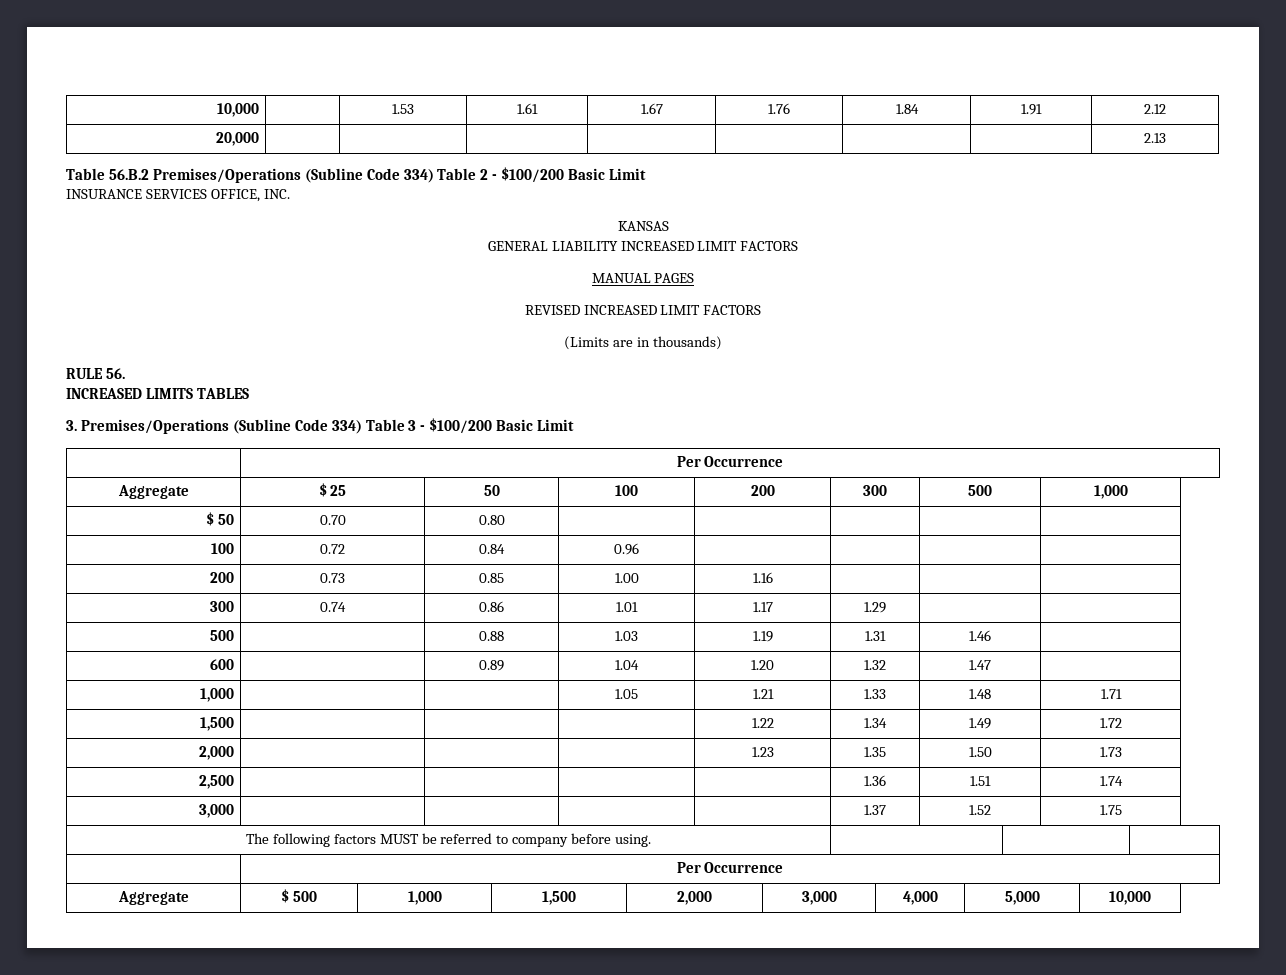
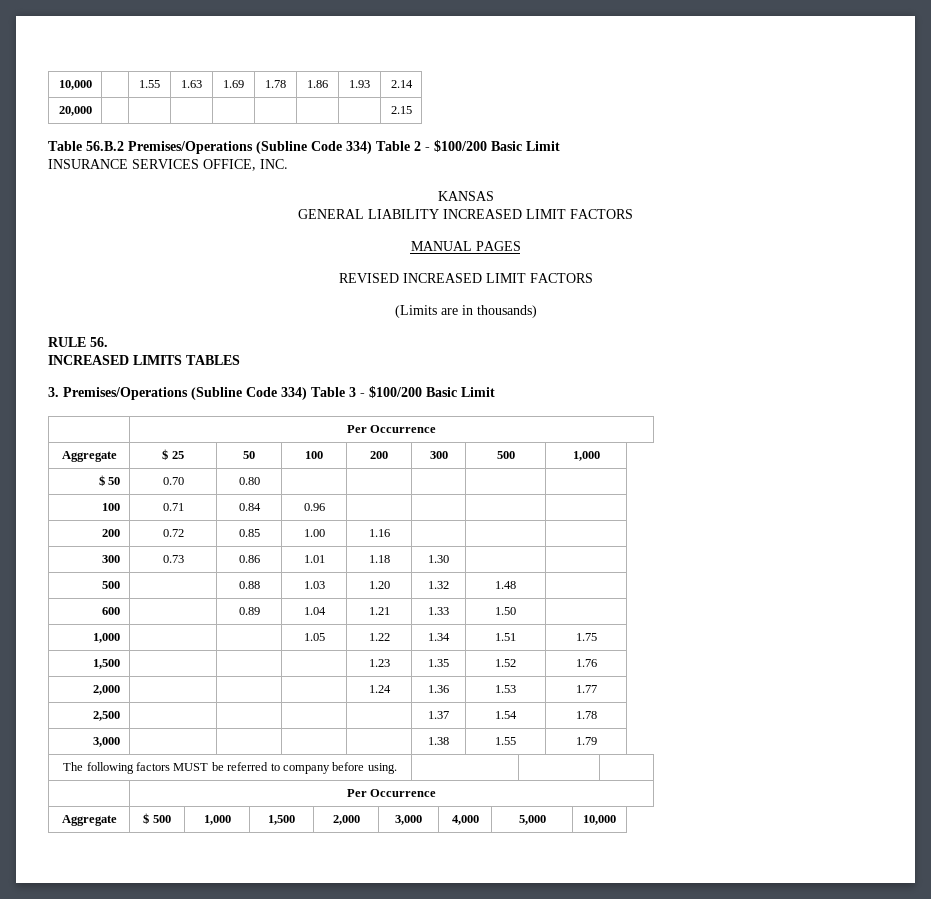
- 10,000 | | 1.53 | 1.61 | 1.67 | 1.76 | 1.84 | 1.91 | 2.12
+ 10,000 | | 1.55 | 1.63 | 1.69 | 1.78 | 1.86 | 1.93 | 2.14
- 20,000 | | | | | | | | 2.13
+ 20,000 | | | | | | | | 2.15
- 100 | 0.72 | 0.84 | 0.96 | | | |
+ 100 | 0.71 | 0.84 | 0.96 | | | |
- 200 | 0.73 | 0.85 | 1.00 | 1.16 | | |
+ 200 | 0.72 | 0.85 | 1.00 | 1.16 | | |
- 300 | 0.74 | 0.86 | 1.01 | 1.17 | 1.29 | |
+ 300 | 0.73 | 0.86 | 1.01 | 1.18 | 1.30 | |
- 500 | | 0.88 | 1.03 | 1.19 | 1.31 | 1.46 |
+ 500 | | 0.88 | 1.03 | 1.20 | 1.32 | 1.48 |
- 600 | | 0.89 | 1.04 | 1.20 | 1.32 | 1.47 |
+ 600 | | 0.89 | 1.04 | 1.21 | 1.33 | 1.50 |
- 1,000 | | | 1.05 | 1.21 | 1.33 | 1.48 | 1.71
- 1,500 | | | | 1.22 | 1.34 | 1.49 | 1.72
- 2,000 | | | | 1.23 | 1.35 | 1.50 | 1.73
- 2,500 | | | | | 1.36 | 1.51 | 1.74
- 3,000 | | | | | 1.37 | 1.52 | 1.75
+ 1,000 | | | 1.05 | 1.22 | 1.34 | 1.51 | 1.75
+ 1,500 | | | | 1.23 | 1.35 | 1.52 | 1.76
+ 2,000 | | | | 1.24 | 1.36 | 1.53 | 1.77
+ 2,500 | | | | | 1.37 | 1.54 | 1.78
+ 3,000 | | | | | 1.38 | 1.55 | 1.79

